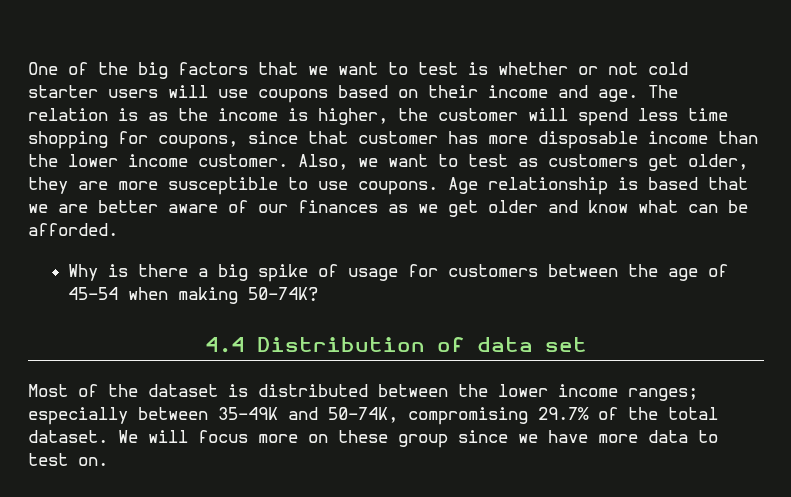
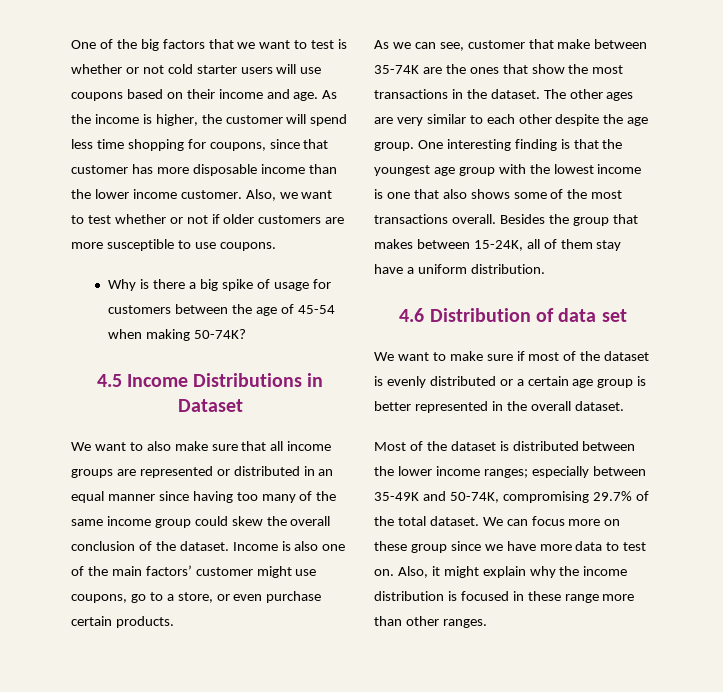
- The relation is as the income is higher, the customer will spend less time shopping for coupons, since that customer has more disposable income than the lower income customer.
+ As the income is higher, the customer will spend less time shopping for coupons, since that customer has more disposable income than the lower income customer.
- Also, we want to test as customers get older, they are more susceptible to use coupons. Age relationship is based that we are better aware of our finances as we get older and know what can be afforded.
+ Also, we want to test whether or not if older customers are more susceptible to use coupons.
- 4.4 Distribution of data set
+ 4.5 Income Distributions in Dataset
+ We want to also make sure that all income groups are represented or distributed in an equal manner since having too many of the same income group could skew the overall conclusion of the dataset. Income is also one of the main factors’ customer might use coupons, go to a store, or even purchase certain products.
+ As we can see, customer that make between 35-74K are the ones that show the most transactions in the dataset. The other ages are very similar to each other despite the age group. One interesting finding is that the youngest age group with the lowest income is one that also shows some of the most transactions overall. Besides the group that makes between 15-24K, all of them stay have a uniform distribution.
+ 4.6 Distribution of data set
+ We want to make sure if most of the dataset is evenly distributed or a certain age group is better represented in the overall dataset.
- We will focus more on these group since we have more data to test on.
+ We can focus more on these group since we have more data to test on.
+ Also, it might explain why the income distribution is focused in these range more than other ranges.

